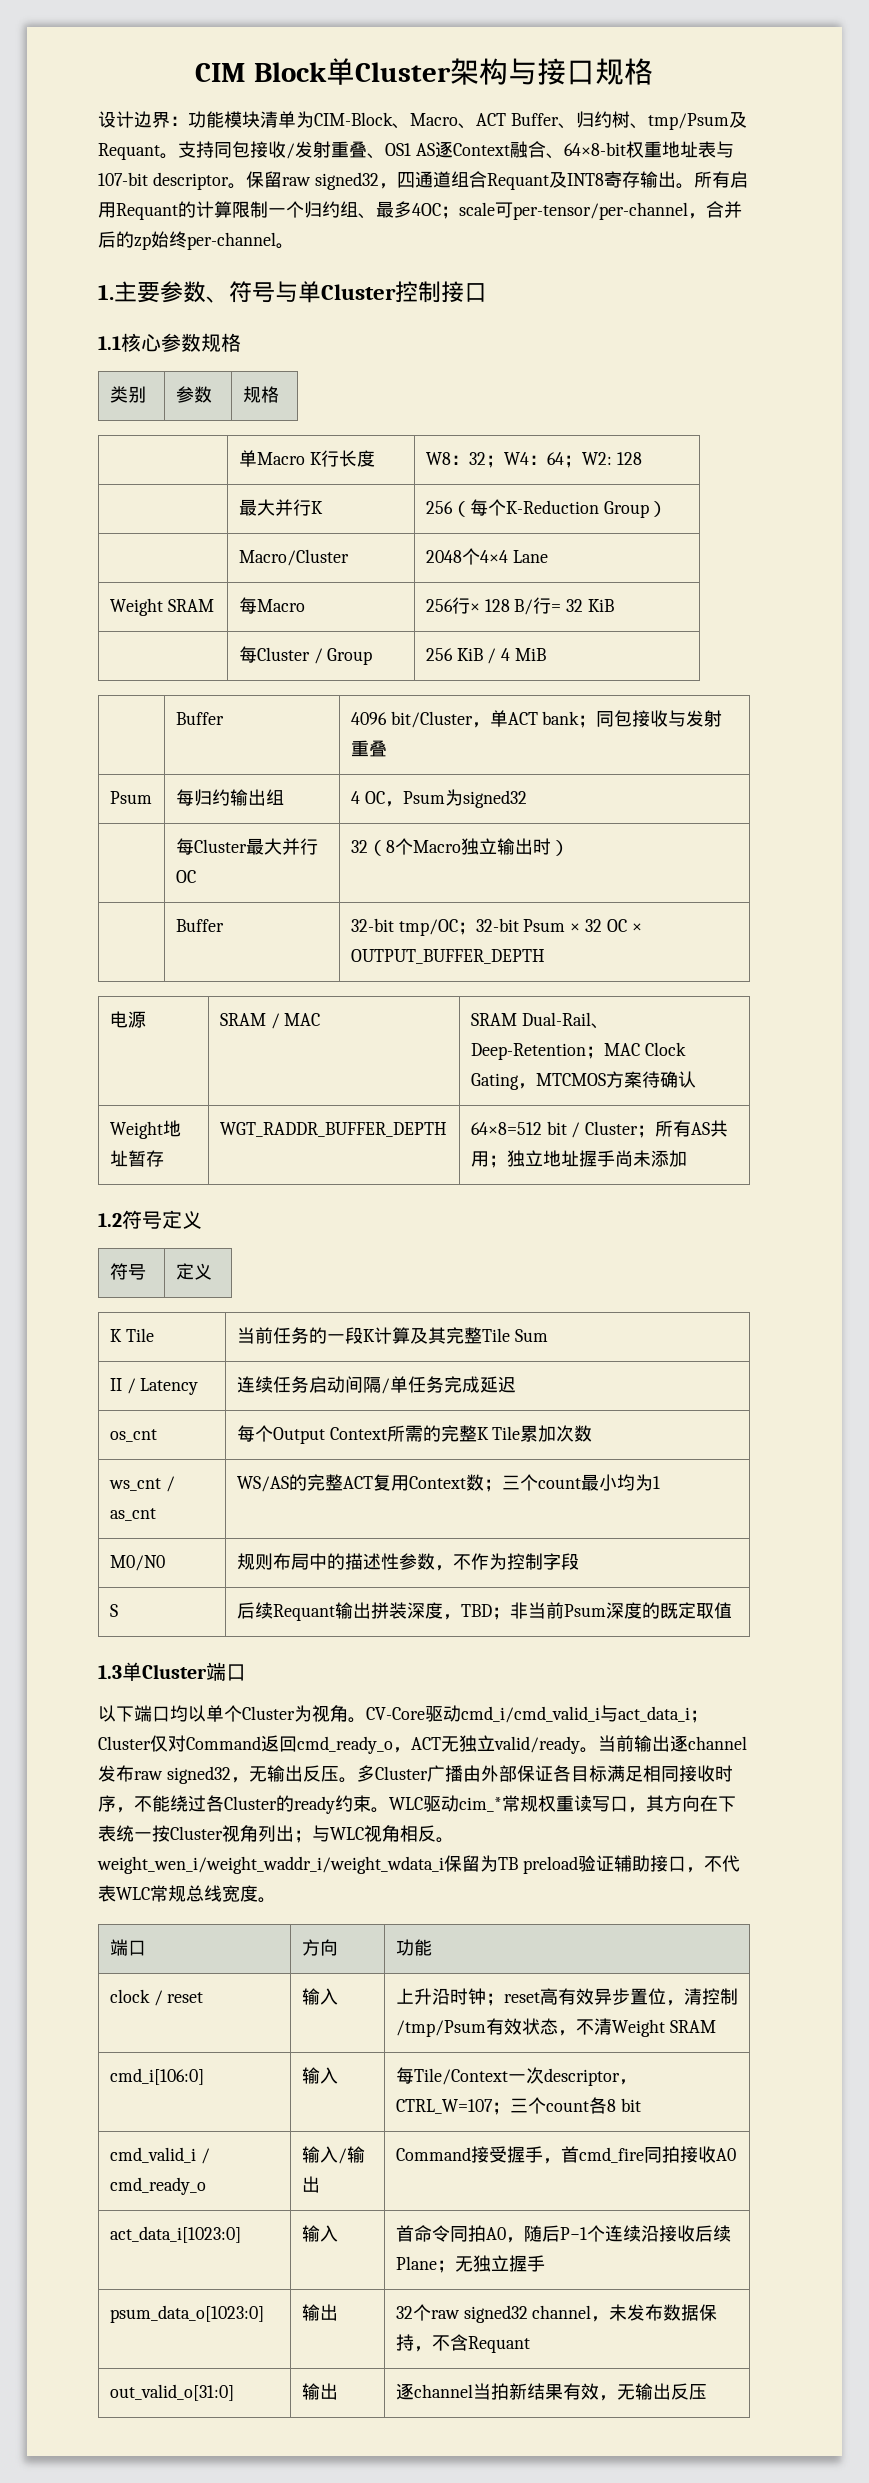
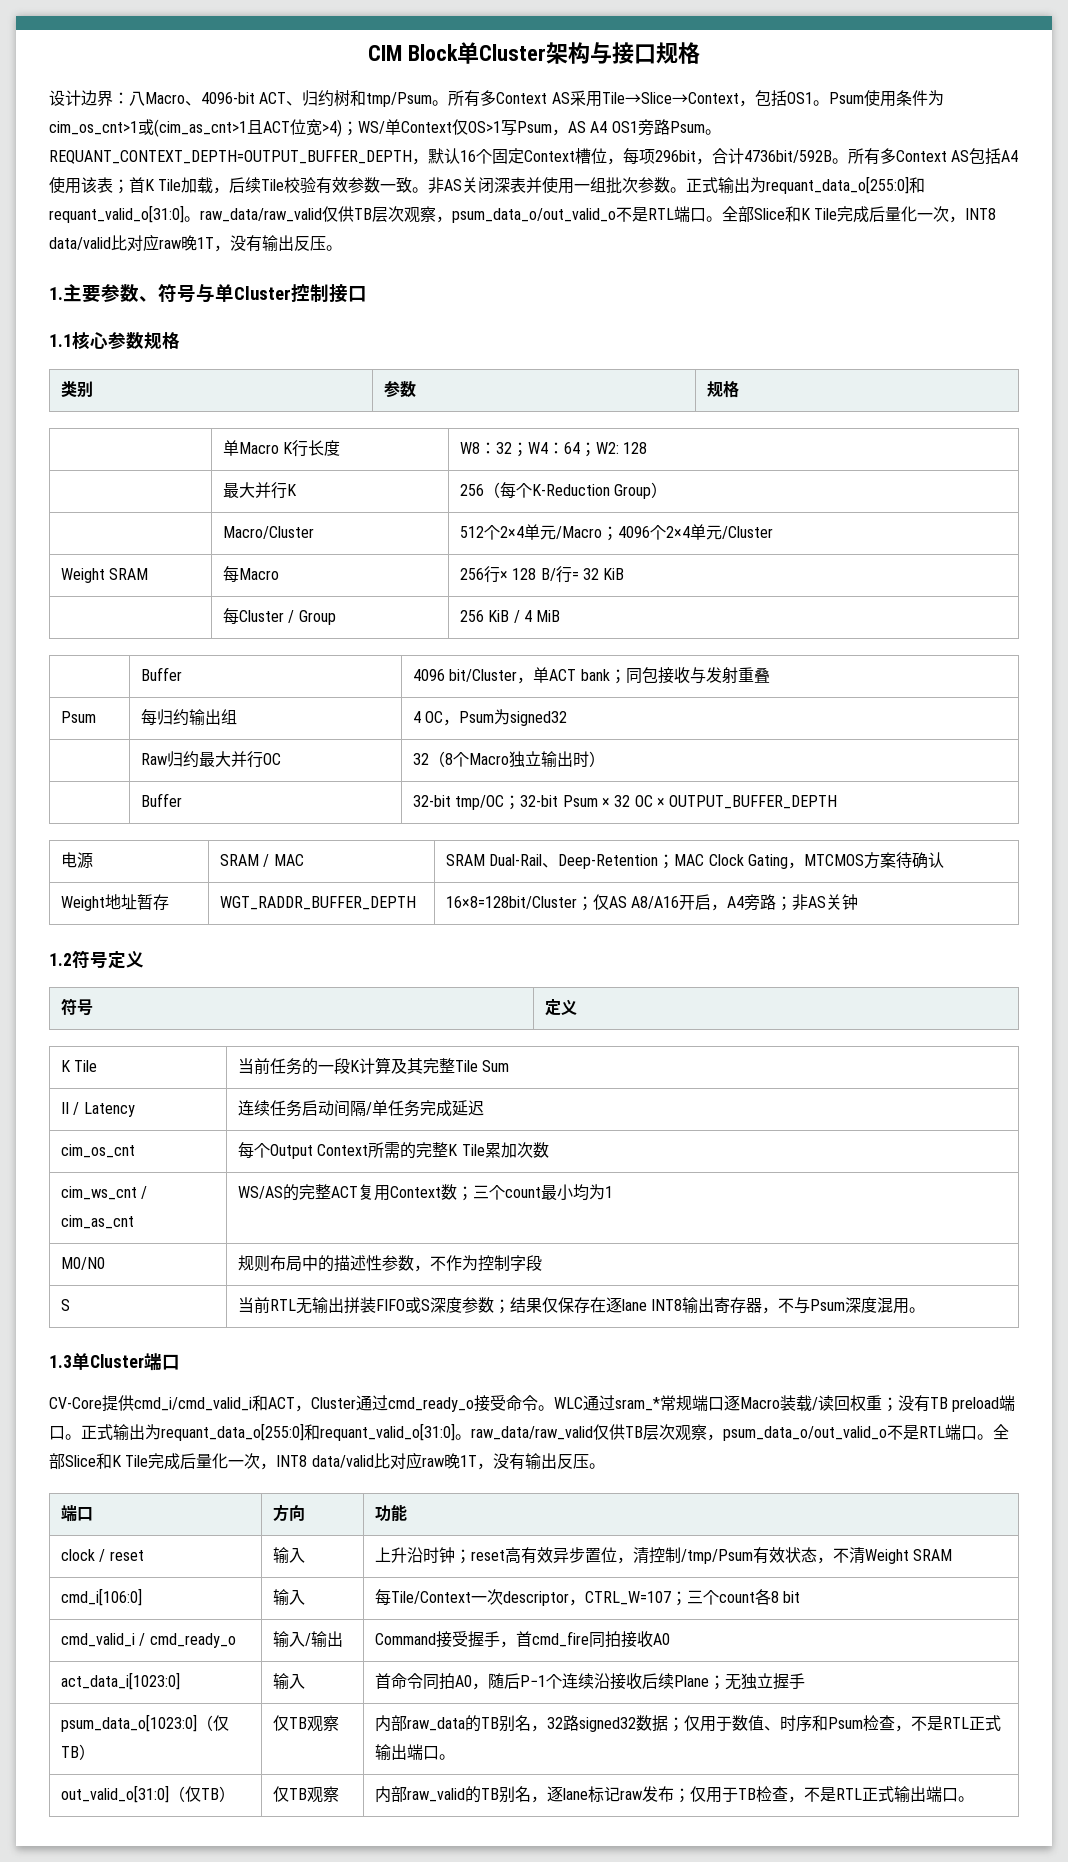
- 设计边界：功能模块清单为CIM-Block、Macro、ACT Buffer、归约树、tmp/Psum及Requant。支持同包接收/发射重叠、OS1 AS逐Context融合、64×8-bit权重地址表与107-bit descriptor。保留raw signed32，四通道组合Requant及INT8寄存输出。所有启用Requant的计算限制一个归约组、最多4OC；scale可per-tensor/per-channel，合并后的zp始终per-channel。
+ 设计边界：八Macro、4096-bit ACT、归约树和tmp/Psum。所有多Context AS采用Tile→Slice→Context，包括OS1。Psum使用条件为cim_os_cnt>1或(cim_as_cnt>1且ACT位宽>4)；WS/单Context仅OS>1写Psum，AS A4 OS1旁路Psum。REQUANT_CONTEXT_DEPTH=OUTPUT_BUFFER_DEPTH，默认16个固定Context槽位，每项296bit，合计4736bit/592B。所有多Context AS包括A4使用该表；首K Tile加载，后续Tile校验有效参数一致。非AS关闭深表并使用一组批次参数。正式输出为requant_data_o[255:0]和requant_valid_o[31:0]。raw_data/raw_valid仅供TB层次观察，psum_data_o/out_valid_o不是RTL端口。全部Slice和K Tile完成后量化一次，INT8 data/valid比对应raw晚1T，没有输出反压。
- | Macro/Cluster | 2048个4×4 Lane
+ | Macro/Cluster | 512个2×4单元/Macro；4096个2×4单元/Cluster
- | 每Cluster最大并行OC | 32（8个Macro独立输出时）
+ | Raw归约最大并行OC | 32（8个Macro独立输出时）
- Weight地址暂存 | WGT_RADDR_BUFFER_DEPTH | 64×8=512 bit / Cluster；所有AS共用；独立地址握手尚未添加
+ Weight地址暂存 | WGT_RADDR_BUFFER_DEPTH | 16×8=128bit/Cluster；仅AS A8/A16开启，A4旁路；非AS关钟
- os_cnt | 每个Output Context所需的完整K Tile累加次数
+ cim_os_cnt | 每个Output Context所需的完整K Tile累加次数
- ws_cnt / as_cnt | WS/AS的完整ACT复用Context数；三个count最小均为1
+ cim_ws_cnt / cim_as_cnt | WS/AS的完整ACT复用Context数；三个count最小均为1
- S | 后续Requant输出拼装深度，TBD；非当前Psum深度的既定取值
+ S | 当前RTL无输出拼装FIFO或S深度参数；结果仅保存在逐lane INT8输出寄存器，不与Psum深度混用。
  1.3单Cluster端口
- 以下端口均以单个Cluster为视角。CV-Core驱动cmd_i/cmd_valid_i与act_data_i；Cluster仅对Command返回cmd_ready_o，ACT无独立valid/ready。当前输出逐channel发布raw signed32，无输出反压。多Cluster广播由外部保证各目标满足相同接收时序，不能绕过各Cluster的ready约束。WLC驱动cim_*常规权重读写口，其方向在下表统一按Cluster视角列出；与WLC视角相反。weight_wen_i/weight_waddr_i/weight_wdata_i保留为TB preload验证辅助接口，不代表WLC常规总线宽度。
+ CV-Core提供cmd_i/cmd_valid_i和ACT，Cluster通过cmd_ready_o接受命令。WLC通过sram_*常规端口逐Macro装载/读回权重；没有TB preload端口。正式输出为requant_data_o[255:0]和requant_valid_o[31:0]。raw_data/raw_valid仅供TB层次观察，psum_data_o/out_valid_o不是RTL端口。全部Slice和K Tile完成后量化一次，INT8 data/valid比对应raw晚1T，没有输出反压。
- psum_data_o[1023:0] | 输出 | 32个raw signed32 channel，未发布数据保持，不含Requant
- out_valid_o[31:0] | 输出 | 逐channel当拍新结果有效，无输出反压
+ psum_data_o[1023:0]（仅TB） | 仅TB观察 | 内部raw_data的TB别名，32路signed32数据；仅用于数值、时序和Psum检查，不是RTL正式输出端口。
+ out_valid_o[31:0]（仅TB） | 仅TB观察 | 内部raw_valid的TB别名，逐lane标记raw发布；仅用于TB检查，不是RTL正式输出端口。

